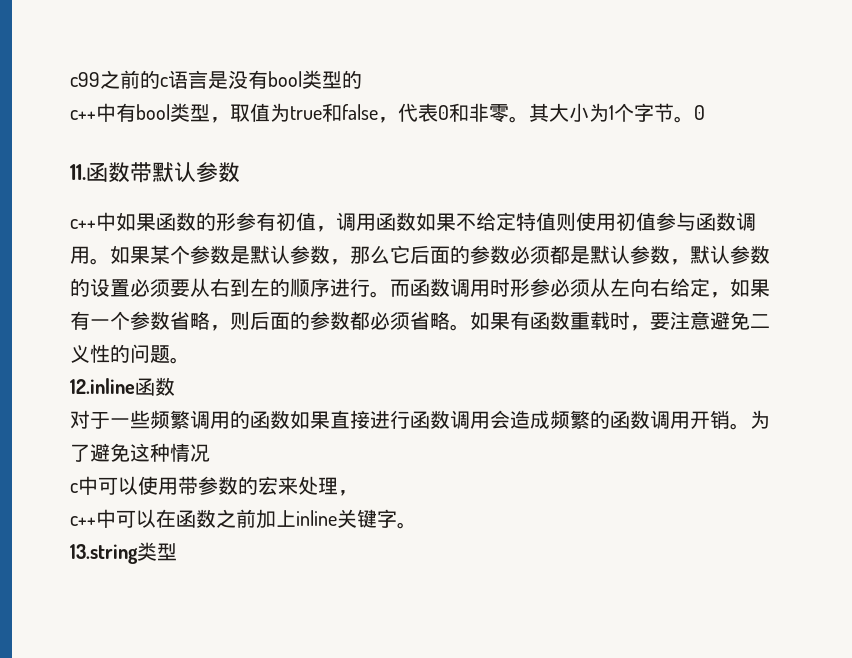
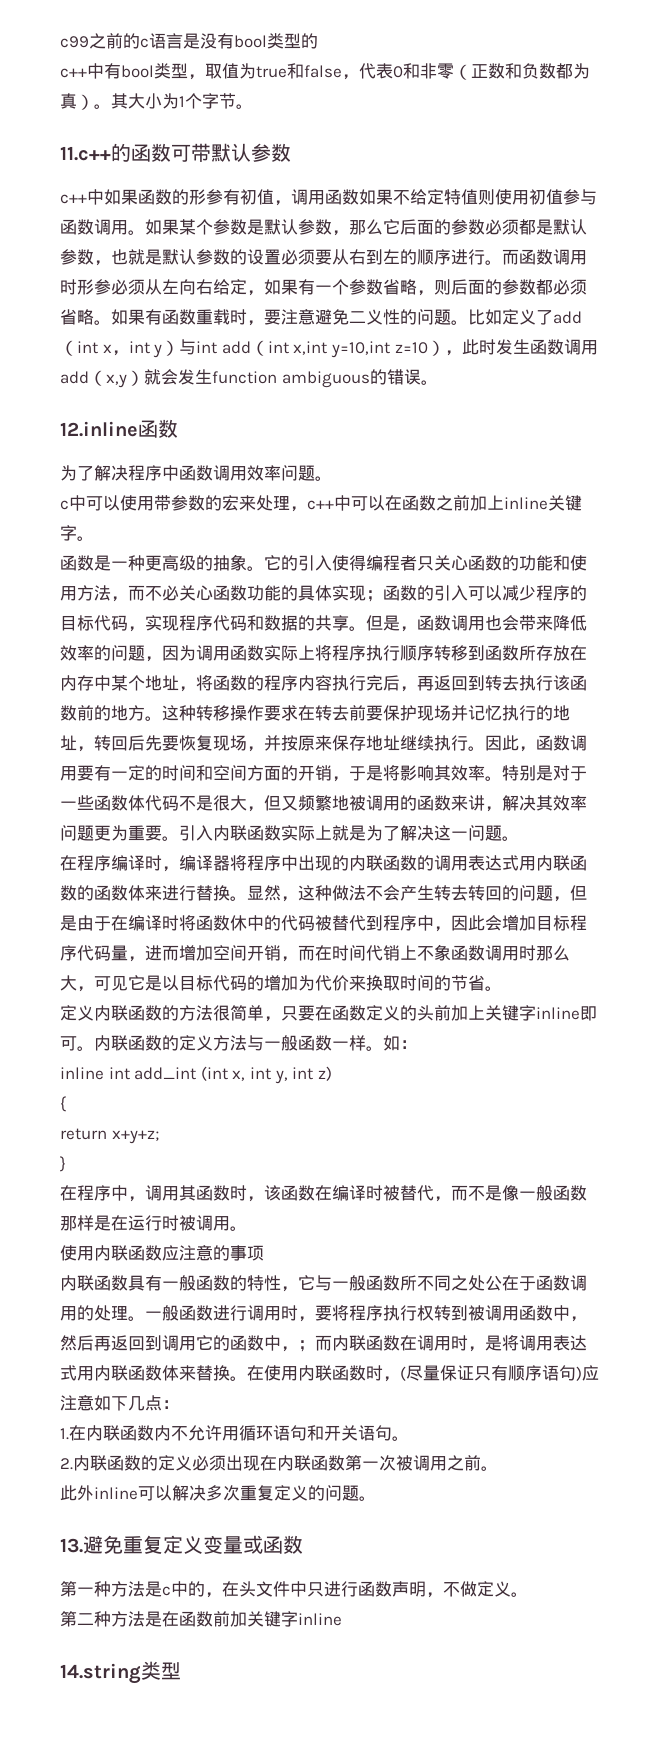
- c++中有bool类型，取值为true和false，代表0和非零。
+ c++中有bool类型，取值为true和false，代表0和非零（正数和负数都为真）。
- 其大小为1个字节。0
- 11.函数带默认参数
+ 其大小为1个字节。
+ 11.c++的函数可带默认参数
- 如果某个参数是默认参数，那么它后面的参数必须都是默认参数，默认参数的设置必须要从右到左的顺序进行。
+ 如果某个参数是默认参数，那么它后面的参数必须都是默认参数，也就是默认参数的设置必须要从右到左的顺序进行。
- 如果有函数重载时，要注意避免二义性的问题。
+ 如果有函数重载时，要注意避免二义性的问题。比如定义了add（int x，int y）与int add（int x,int y=10,int z=10），此时发生函数调用add（x,y）就会发生function ambiguous的错误。
  12.inline函数
- 对于一些频繁调用的函数如果直接进行函数调用会造成频繁的函数调用开销。为了避免这种情况
+ 为了解决程序中函数调用效率问题。
- c中可以使用带参数的宏来处理，
- c++中可以在函数之前加上inline关键字。
+ c中可以使用带参数的宏来处理，c++中可以在函数之前加上inline关键字。
- 13.string类型
+ 函数是一种更高级的抽象。它的引入使得编程者只关心函数的功能和使用方法，而不必关心函数功能的具体实现；函数的引入可以减少程序的目标代码，实现程序代码和数据的共享。但是，函数调用也会带来降低效率的问题，因为调用函数实际上将程序执行顺序转移到函数所存放在内存中某个地址，将函数的程序内容执行完后，再返回到转去执行该函数前的地方。这种转移操作要求在转去前要保护现场并记忆执行的地址，转回后先要恢复现场，并按原来保存地址继续执行。因此，函数调用要有一定的时间和空间方面的开销，于是将影响其效率。特别是对于一些函数体代码不是很大，但又频繁地被调用的函数来讲，解决其效率问题更为重要。引入内联函数实际上就是为了解决这一问题。
+ 在程序编译时，编译器将程序中出现的内联函数的调用表达式用内联函数的函数体来进行替换。显然，这种做法不会产生转去转回的问题，但是由于在编译时将函数休中的代码被替代到程序中，因此会增加目标程序代码量，进而增加空间开销，而在时间代销上不象函数调用时那么大，可见它是以目标代码的增加为代价来换取时间的节省。
+ 定义内联函数的方法很简单，只要在函数定义的头前加上关键字inline即可。内联函数的定义方法与一般函数一样。如：
+ inline int add_int (int x, int y, int z)
+ {
+ return x+y+z;
+ }
+ 在程序中，调用其函数时，该函数在编译时被替代，而不是像一般函数那样是在运行时被调用。
+ 使用内联函数应注意的事项
+ 内联函数具有一般函数的特性，它与一般函数所不同之处公在于函数调用的处理。一般函数进行调用时，要将程序执行权转到被调用函数中，然后再返回到调用它的函数中，；而内联函数在调用时，是将调用表达式用内联函数体来替换。在使用内联函数时，(尽量保证只有顺序语句)应注意如下几点：
+ 1.在内联函数内不允许用循环语句和开关语句。
+ 2.内联函数的定义必须出现在内联函数第一次被调用之前。
+ 此外inline可以解决多次重复定义的问题。
+ 13.避免重复定义变量或函数
+ 第一种方法是c中的，在头文件中只进行函数声明，不做定义。
+ 第二种方法是在函数前加关键字inline
+ 14.string类型

